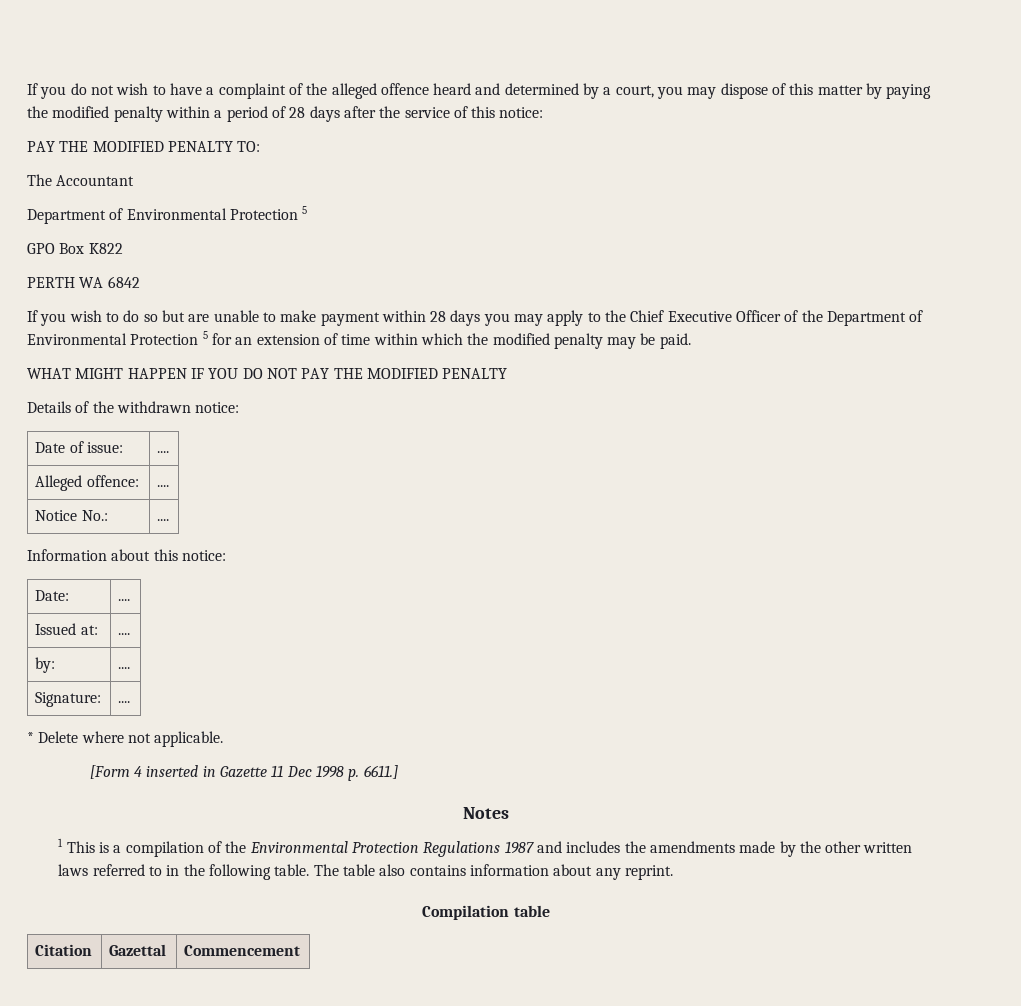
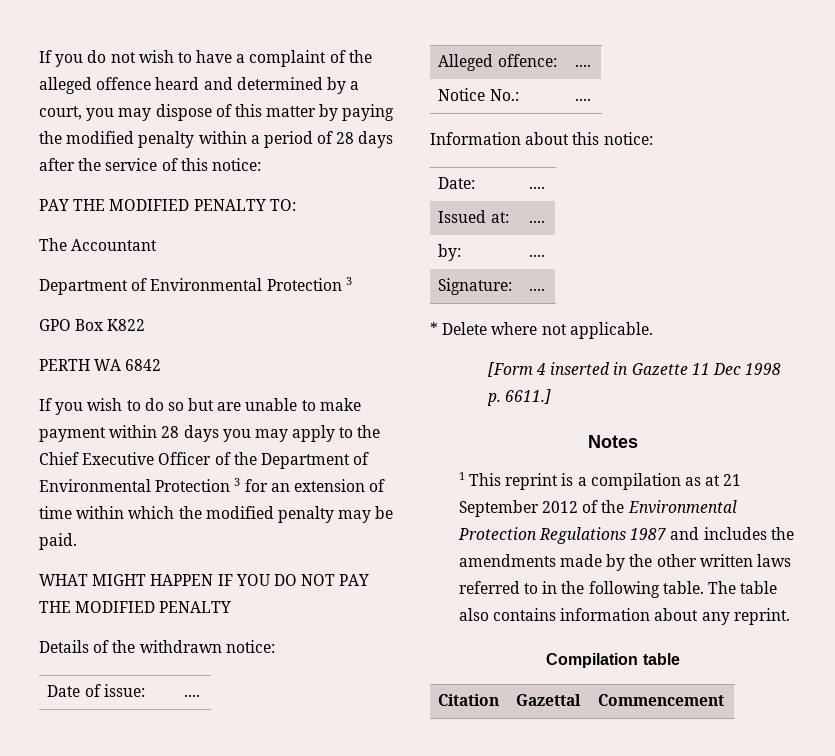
  The Accountant
- Department of Environmental Protection 5
+ Department of Environmental Protection 3
- If you wish to do so but are unable to make payment within 28 days you may apply to the Chief Executive Officer of the Department of Environmental Protection 5 for an extension of time within which the modified penalty may be paid.
+ If you wish to do so but are unable to make payment within 28 days you may apply to the Chief Executive Officer of the Department of Environmental Protection 3 for an extension of time within which the modified penalty may be paid.
- 1 This is a compilation of the Environmental Protection Regulations 1987 and includes the amendments made by the other written laws referred to in the following table.
+ 1 This reprint is a compilation as at 21 September 2012 of the Environmental Protection Regulations 1987 and includes the amendments made by the other written laws referred to in the following table.

